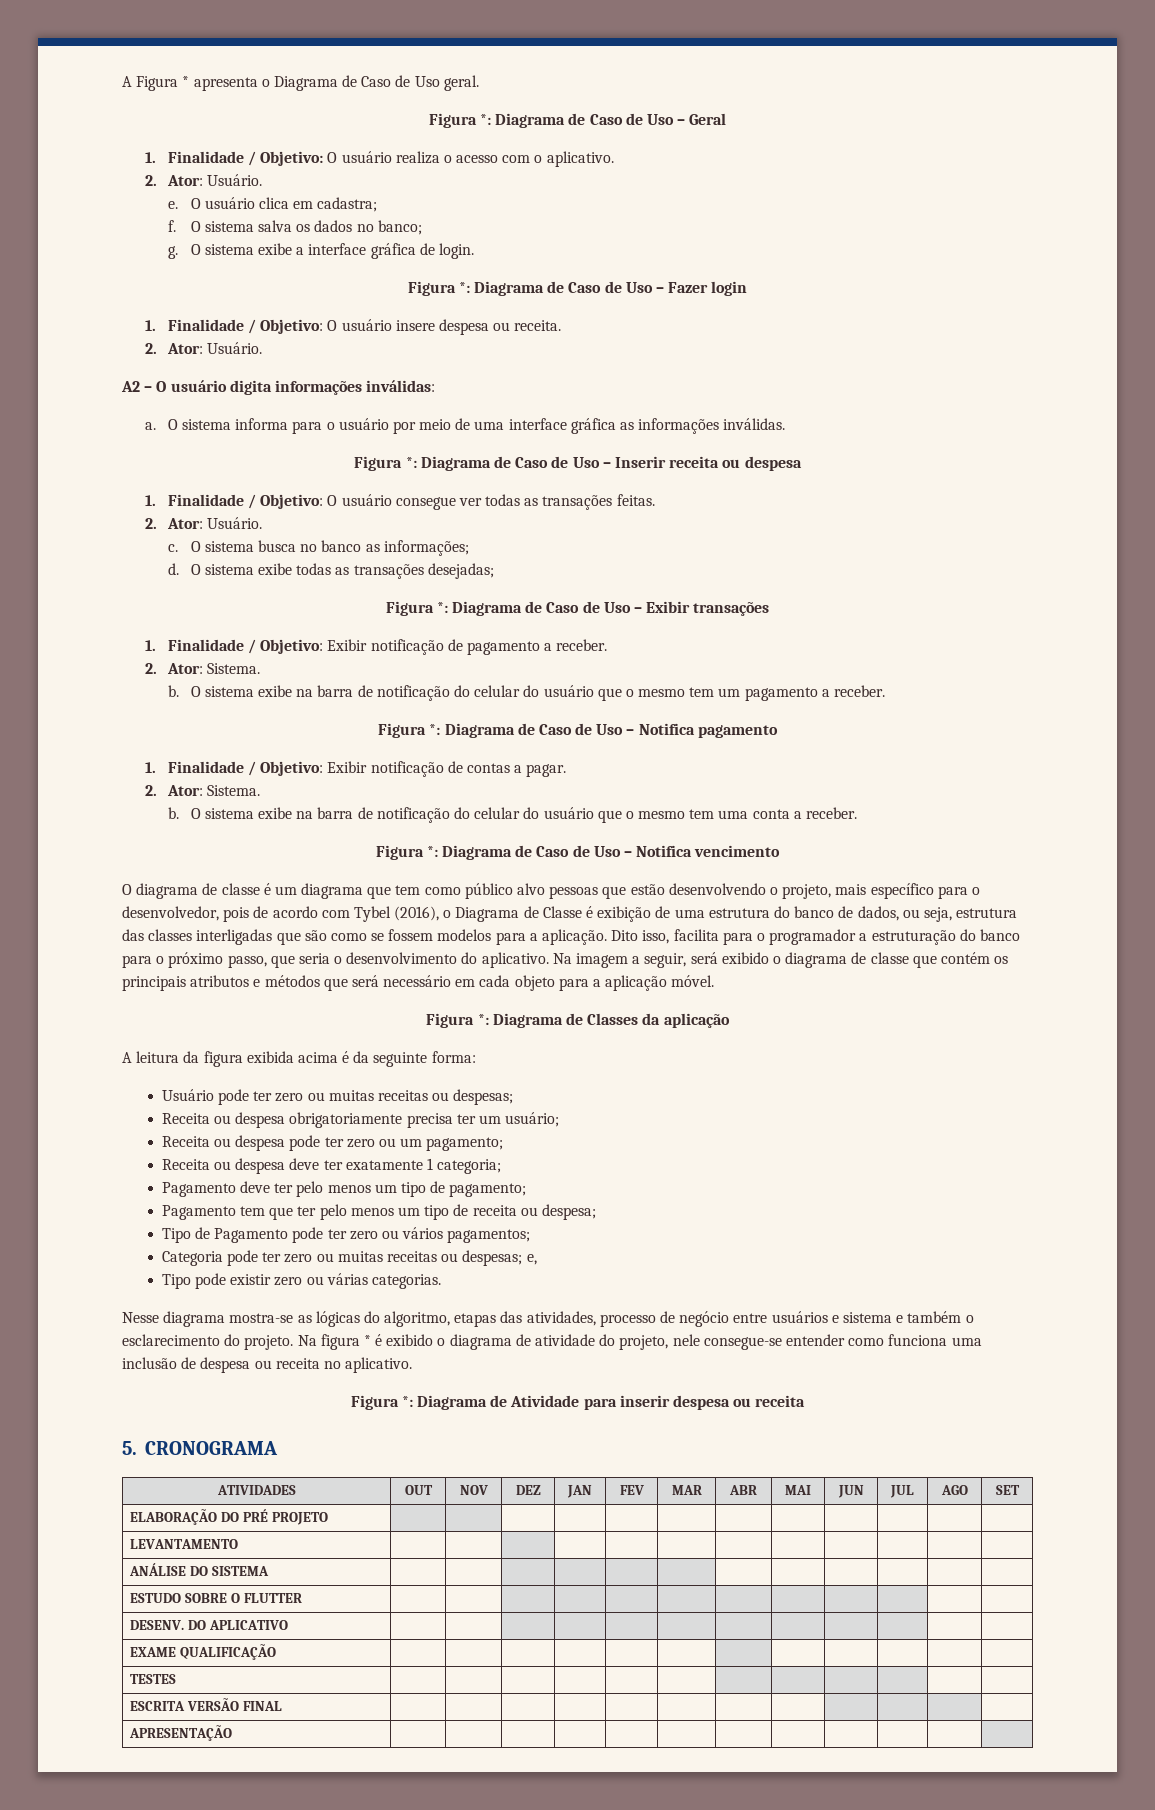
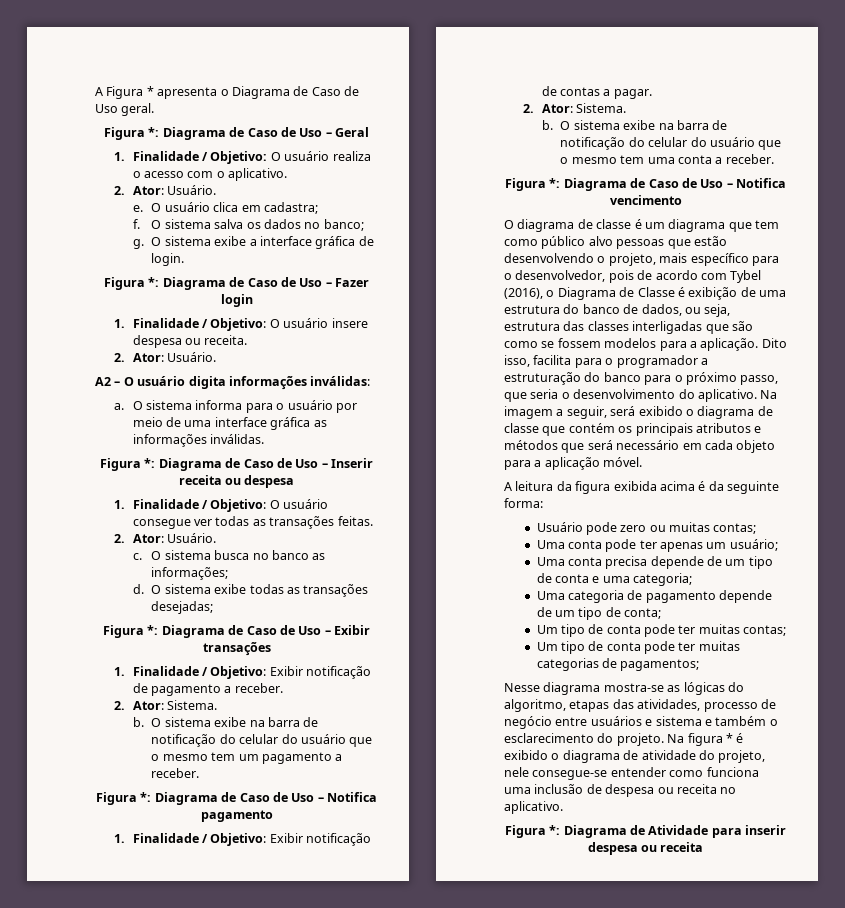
- Figura *: Diagrama de Classes da aplicação
- Usuário pode ter zero ou muitas receitas ou despesas;
- Receita ou despesa obrigatoriamente precisa ter um usuário;
- Receita ou despesa pode ter zero ou um pagamento;
- Receita ou despesa deve ter exatamente 1 categoria;
- Pagamento deve ter pelo menos um tipo de pagamento;
- Pagamento tem que ter pelo menos um tipo de receita ou despesa;
- Tipo de Pagamento pode ter zero ou vários pagamentos;
- Categoria pode ter zero ou muitas receitas ou despesas; e,
- Tipo pode existir zero ou várias categorias.
+ Usuário pode zero ou muitas contas;
+ Uma conta pode ter apenas um usuário;
+ Uma conta precisa depende de um tipo de conta e uma categoria;
+ Uma categoria de pagamento depende de um tipo de conta;
+ Um tipo de conta pode ter muitas contas;
+ Um tipo de conta pode ter muitas categorias de pagamentos;
- 5. CRONOGRAMA
- ATIVIDADES | OUT | NOV | DEZ | JAN | FEV | MAR | ABR | MAI | JUN | JUL | AGO | SET
- ELABORAÇÃO DO PRÉ PROJETO | | | | | | | | | | | |
- LEVANTAMENTO | | | | | | | | | | | |
- ANÁLISE DO SISTEMA | | | | | | | | | | | |
- ESTUDO SOBRE O FLUTTER | | | | | | | | | | | |
- DESENV. DO APLICATIVO | | | | | | | | | | | |
- EXAME QUALIFICAÇÃO | | | | | | | | | | | |
- TESTES | | | | | | | | | | | |
- ESCRITA VERSÃO FINAL | | | | | | | | | | | |
- APRESENTAÇÃO | | | | | | | | | | | |

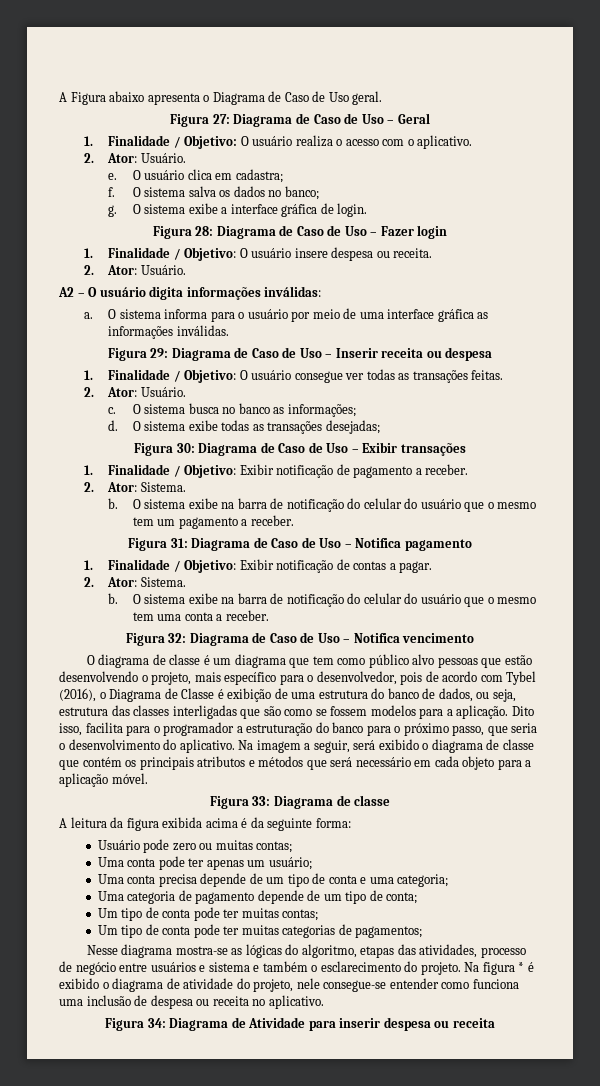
- A Figura * apresenta o Diagrama de Caso de Uso geral.
+ A Figura abaixo apresenta o Diagrama de Caso de Uso geral.
- Figura *: Diagrama de Caso de Uso – Geral
+ Figura 27: Diagrama de Caso de Uso – Geral
- Figura *: Diagrama de Caso de Uso – Fazer login
+ Figura 28: Diagrama de Caso de Uso – Fazer login
- Figura *: Diagrama de Caso de Uso – Inserir receita ou despesa
+ Figura 29: Diagrama de Caso de Uso – Inserir receita ou despesa
- Figura *: Diagrama de Caso de Uso – Exibir transações
+ Figura 30: Diagrama de Caso de Uso – Exibir transações
- Figura *: Diagrama de Caso de Uso – Notifica pagamento
+ Figura 31: Diagrama de Caso de Uso – Notifica pagamento
- Figura *: Diagrama de Caso de Uso – Notifica vencimento
+ Figura 32: Diagrama de Caso de Uso – Notifica vencimento
+ Figura 33: Diagrama de classe
- Figura *: Diagrama de Atividade para inserir despesa ou receita
+ Figura 34: Diagrama de Atividade para inserir despesa ou receita

